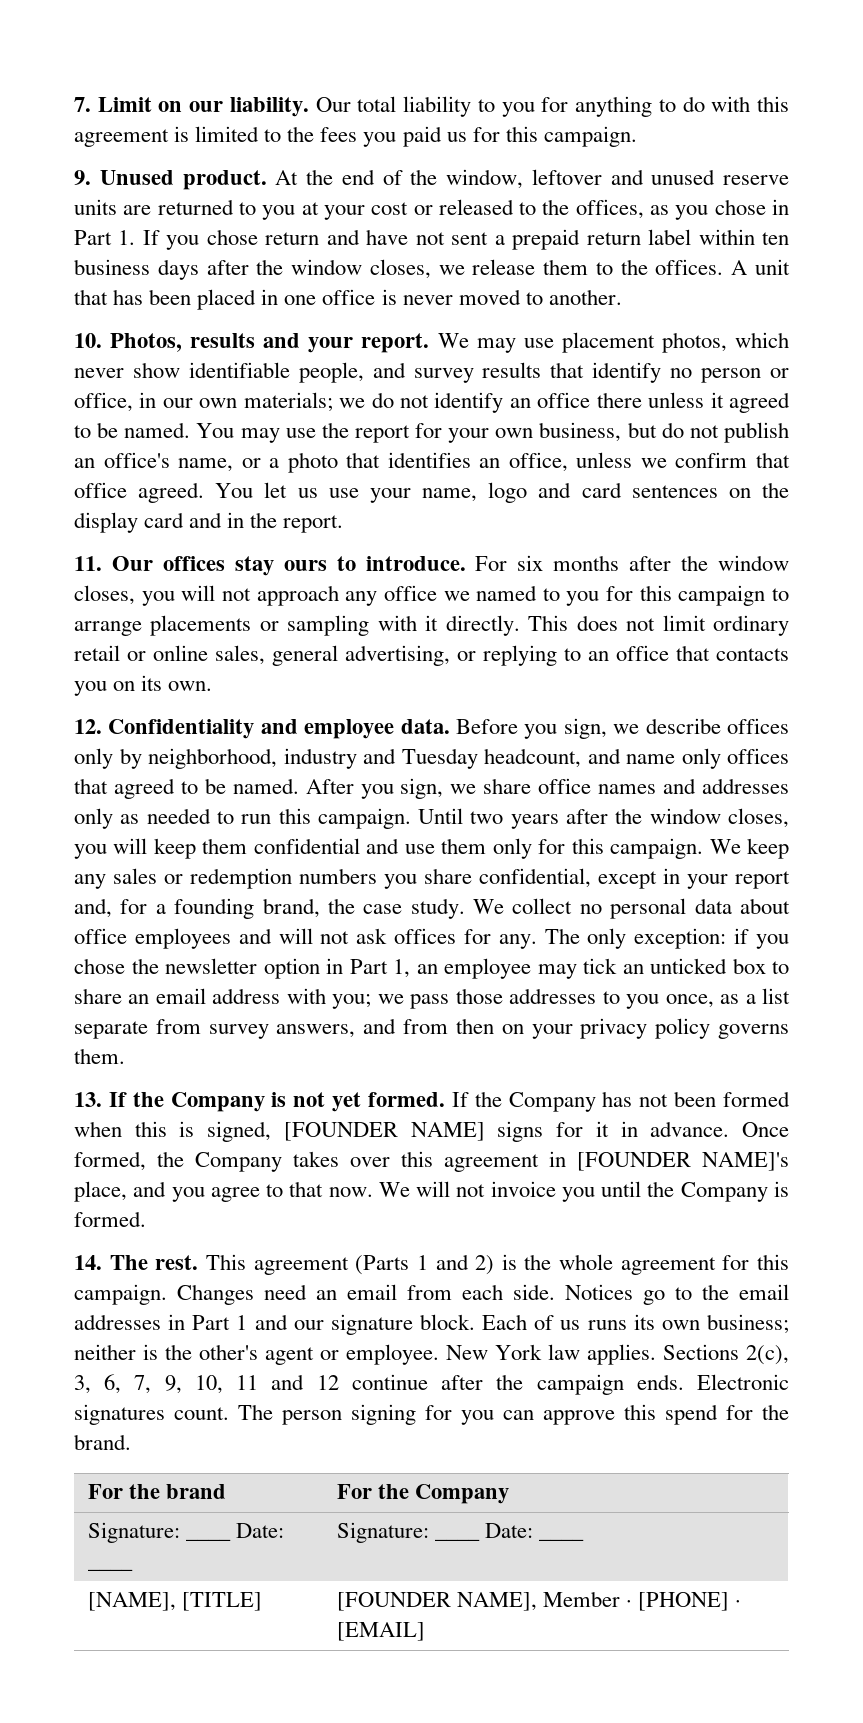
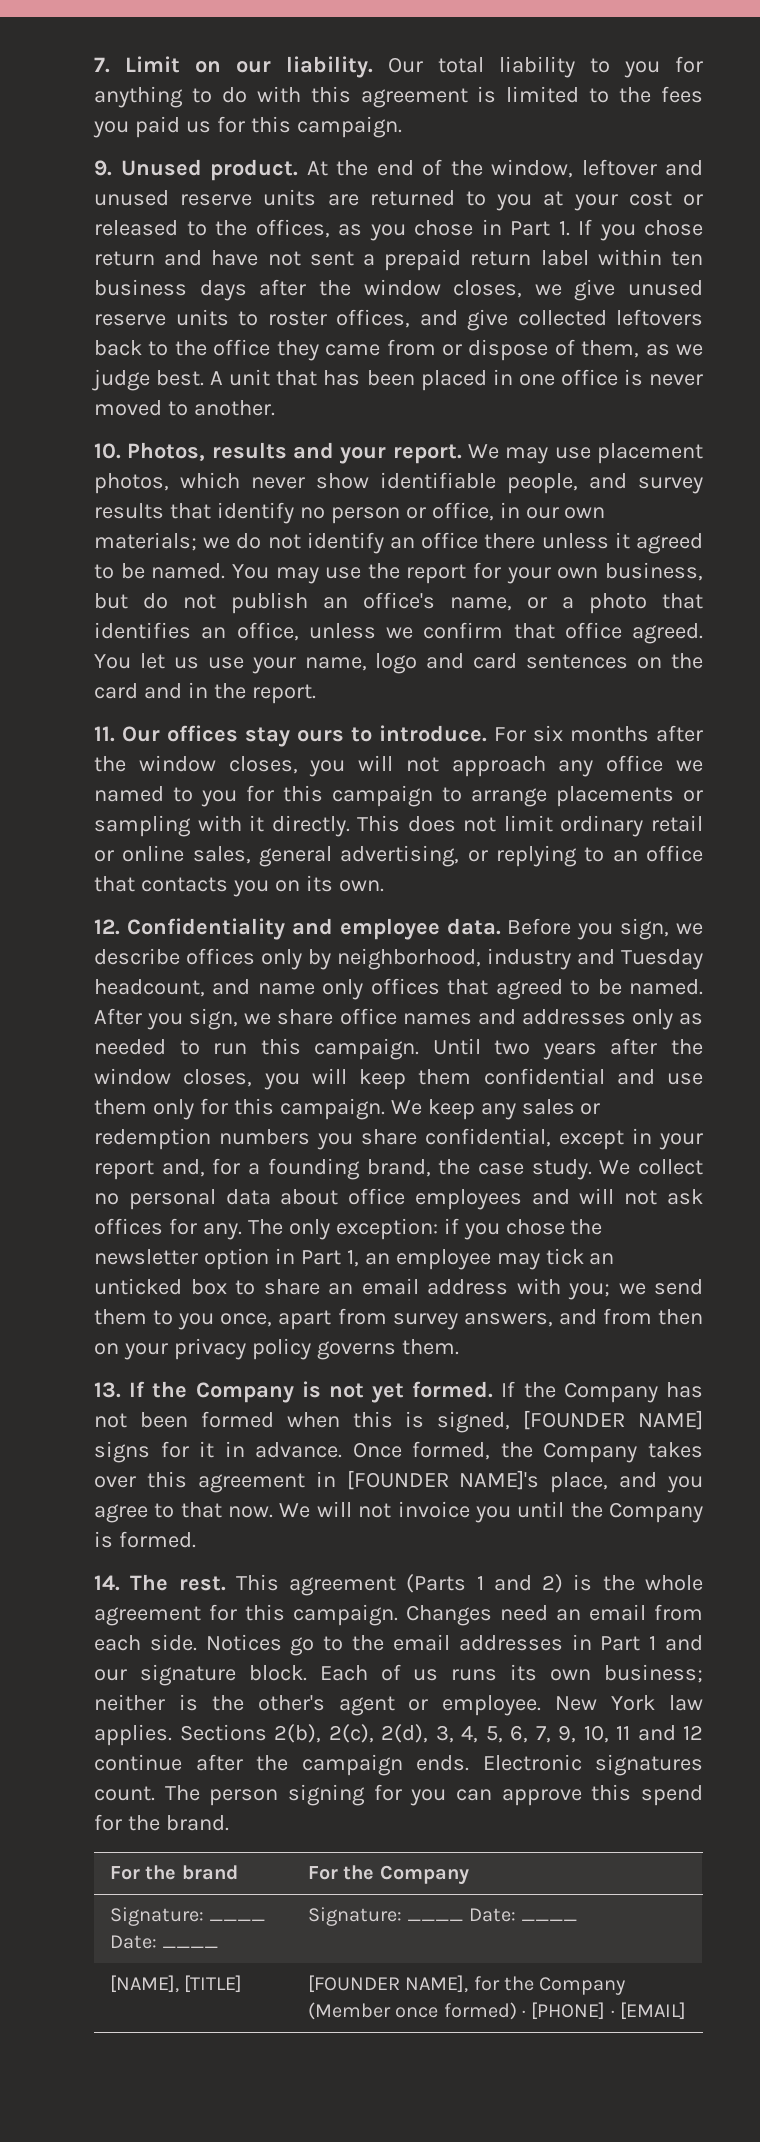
- At the end of the window, leftover and unused reserve units are returned to you at your cost or released to the offices, as you chose in Part 1. If you chose return and have not sent a prepaid return label within ten business days after the window closes, we release them to the offices.
+ At the end of the window, leftover and unused reserve units are returned to you at your cost or released to the offices, as you chose in Part 1. If you chose return and have not sent a prepaid return label within ten business days after the window closes, we give unused reserve units to roster offices, and give collected leftovers back to the office they came from or dispose of them, as we judge best.
- You let us use your name, logo and card sentences on the display card and in the report.
+ You let us use your name, logo and card sentences on the card and in the report.
- The only exception: if you chose the newsletter option in Part 1, an employee may tick an unticked box to share an email address with you; we pass those addresses to you once, as a list separate from survey answers, and from then on your privacy policy governs them.
+ The only exception: if you chose the newsletter option in Part 1, an employee may tick an unticked box to share an email address with you; we send them to you once, apart from survey answers, and from then on your privacy policy governs them.
- Sections 2(c), 3, 6, 7, 9, 10, 11 and 12 continue after the campaign ends.
+ Sections 2(b), 2(c), 2(d), 3, 4, 5, 6, 7, 9, 10, 11 and 12 continue after the campaign ends.
- [NAME], [TITLE] | [FOUNDER NAME], Member · [PHONE] · [EMAIL]
+ [NAME], [TITLE] | [FOUNDER NAME], for the Company (Member once formed) · [PHONE] · [EMAIL]

